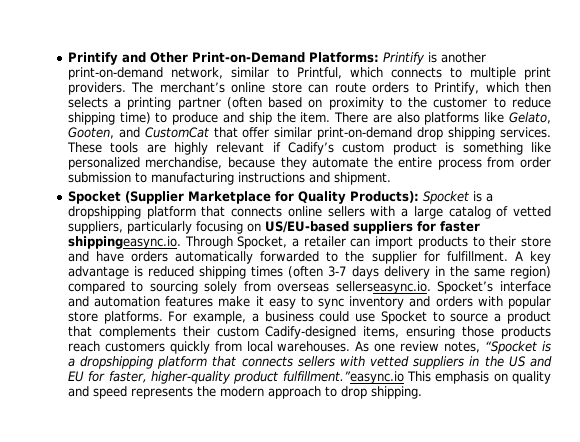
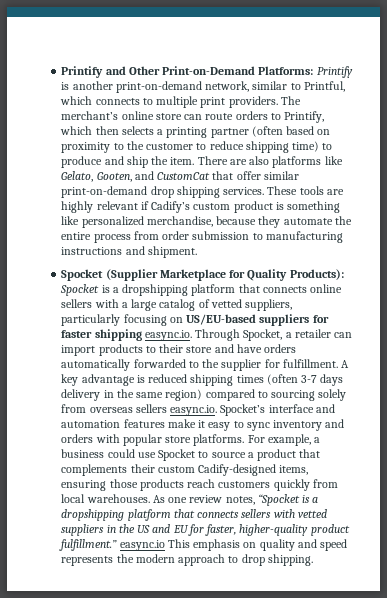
- Spocket (Supplier Marketplace for Quality Products): Spocket is a dropshipping platform that connects online sellers with a large catalog of vetted suppliers, particularly focusing on US/EU-based suppliers for faster shippingeasync.io. Through Spocket, a retailer can import products to their store and have orders automatically forwarded to the supplier for fulfillment.
+ Spocket (Supplier Marketplace for Quality Products): Spocket is a dropshipping platform that connects online sellers with a large catalog of vetted suppliers, particularly focusing on US/EU-based suppliers for faster shipping easync.io. Through Spocket, a retailer can import products to their store and have orders automatically forwarded to the supplier for fulfillment.
- A key advantage is reduced shipping times (often 3-7 days delivery in the same region) compared to sourcing solely from overseas sellerseasync.io. Spocket’s interface and automation features make it easy to sync inventory and orders with popular store platforms.
+ A key advantage is reduced shipping times (often 3-7 days delivery in the same region) compared to sourcing solely from overseas sellers easync.io. Spocket’s interface and automation features make it easy to sync inventory and orders with popular store platforms.
- As one review notes, “Spocket is a dropshipping platform that connects sellers with vetted suppliers in the US and EU for faster, higher-quality product fulfillment.”easync.io This emphasis on quality and speed represents the modern approach to drop shipping.
+ As one review notes, “Spocket is a dropshipping platform that connects sellers with vetted suppliers in the US and EU for faster, higher-quality product fulfillment.” easync.io This emphasis on quality and speed represents the modern approach to drop shipping.

